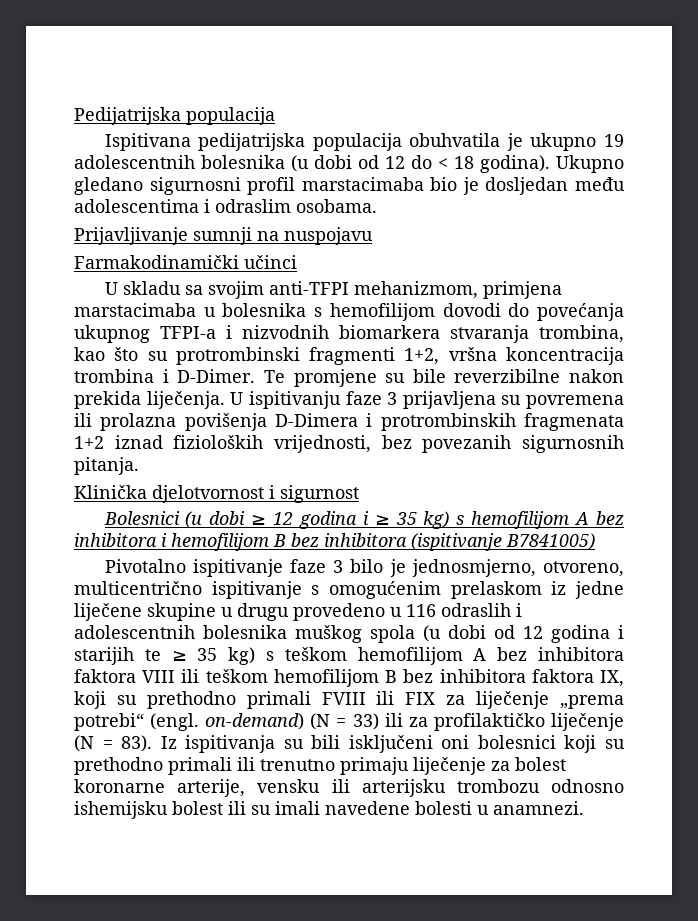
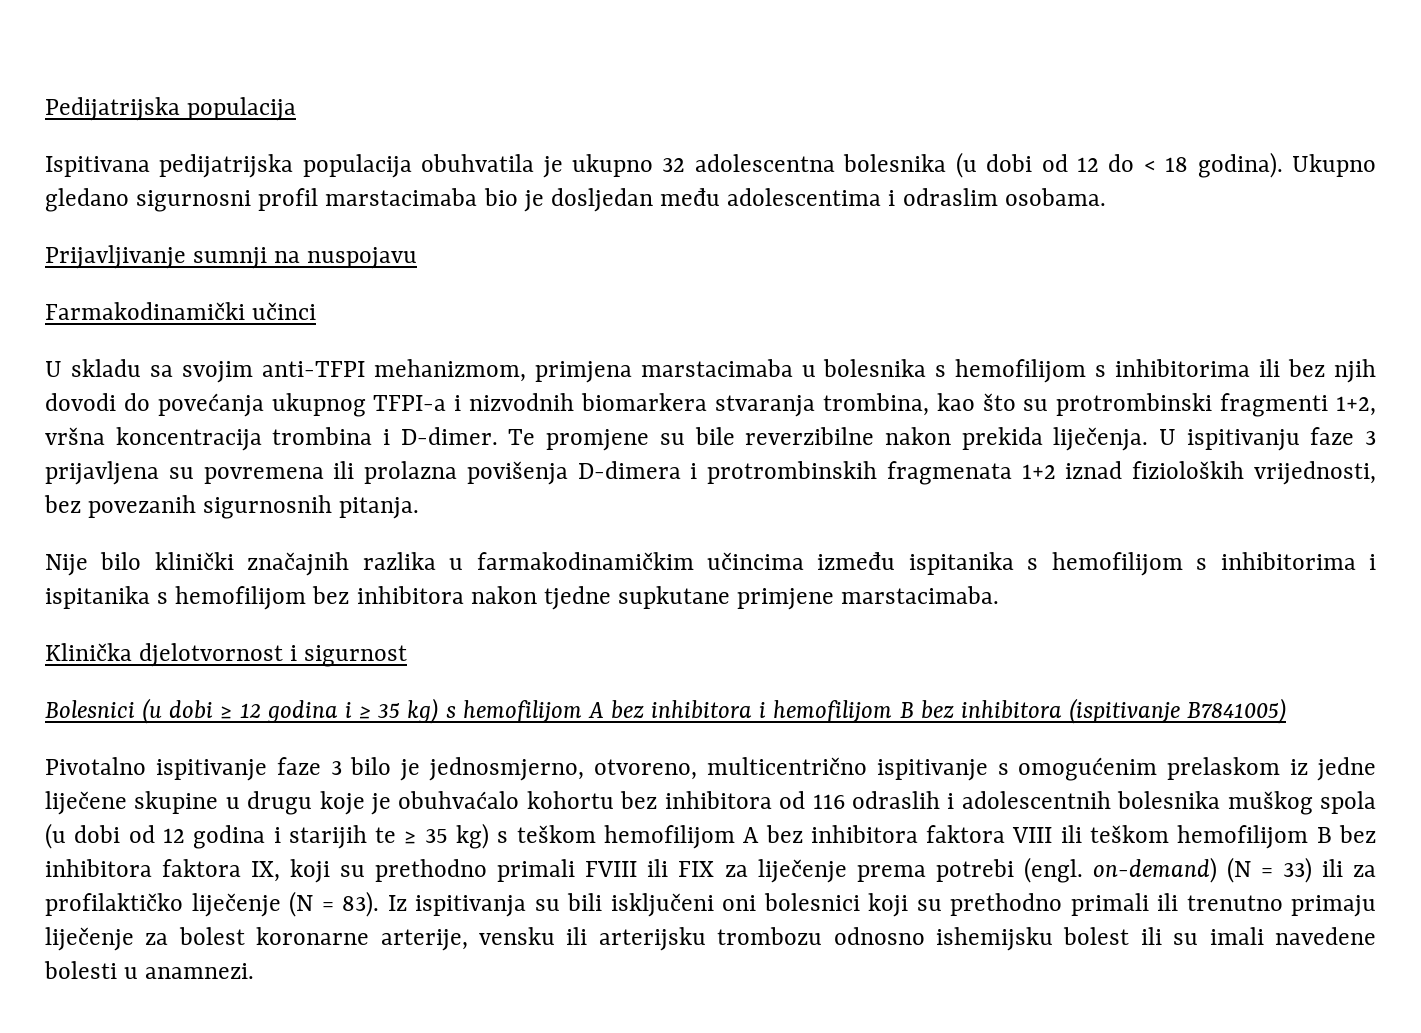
- Ispitivana pedijatrijska populacija obuhvatila je ukupno 19 adolescentnih bolesnika (u dobi od 12 do < 18 godina).
+ Ispitivana pedijatrijska populacija obuhvatila je ukupno 32 adolescentna bolesnika (u dobi od 12 do < 18 godina).
- U skladu sa svojim anti-TFPI mehanizmom, primjena marstacimaba u bolesnika s hemofilijom dovodi do povećanja ukupnog TFPI-a i nizvodnih biomarkera stvaranja trombina, kao što su protrombinski fragmenti 1+2, vršna koncentracija trombina i D-Dimer.
+ U skladu sa svojim anti-TFPI mehanizmom, primjena marstacimaba u bolesnika s hemofilijom s inhibitorima ili bez njih dovodi do povećanja ukupnog TFPI-a i nizvodnih biomarkera stvaranja trombina, kao što su protrombinski fragmenti 1+2, vršna koncentracija trombina i D-dimer.
- U ispitivanju faze 3 prijavljena su povremena ili prolazna povišenja D-Dimera i protrombinskih fragmenata 1+2 iznad fizioloških vrijednosti, bez povezanih sigurnosnih pitanja.
+ U ispitivanju faze 3 prijavljena su povremena ili prolazna povišenja D-dimera i protrombinskih fragmenata 1+2 iznad fizioloških vrijednosti, bez povezanih sigurnosnih pitanja.
+ Nije bilo klinički značajnih razlika u farmakodinamičkim učincima između ispitanika s hemofilijom s inhibitorima i ispitanika s hemofilijom bez inhibitora nakon tjedne supkutane primjene marstacimaba.
- Pivotalno ispitivanje faze 3 bilo je jednosmjerno, otvoreno, multicentrično ispitivanje s omogućenim prelaskom iz jedne liječene skupine u drugu provedeno u 116 odraslih i adolescentnih bolesnika muškog spola (u dobi od 12 godina i starijih te ≥ 35 kg) s teškom hemofilijom A bez inhibitora faktora VIII ili teškom hemofilijom B bez inhibitora faktora IX, koji su prethodno primali FVIII ili FIX za liječenje „prema potrebi“ (engl. on-demand) (N = 33) ili za profilaktičko liječenje (N = 83).
+ Pivotalno ispitivanje faze 3 bilo je jednosmjerno, otvoreno, multicentrično ispitivanje s omogućenim prelaskom iz jedne liječene skupine u drugu koje je obuhvaćalo kohortu bez inhibitora od 116 odraslih i adolescentnih bolesnika muškog spola (u dobi od 12 godina i starijih te ≥ 35 kg) s teškom hemofilijom A bez inhibitora faktora VIII ili teškom hemofilijom B bez inhibitora faktora IX, koji su prethodno primali FVIII ili FIX za liječenje prema potrebi (engl. on-demand) (N = 33) ili za profilaktičko liječenje (N = 83).

